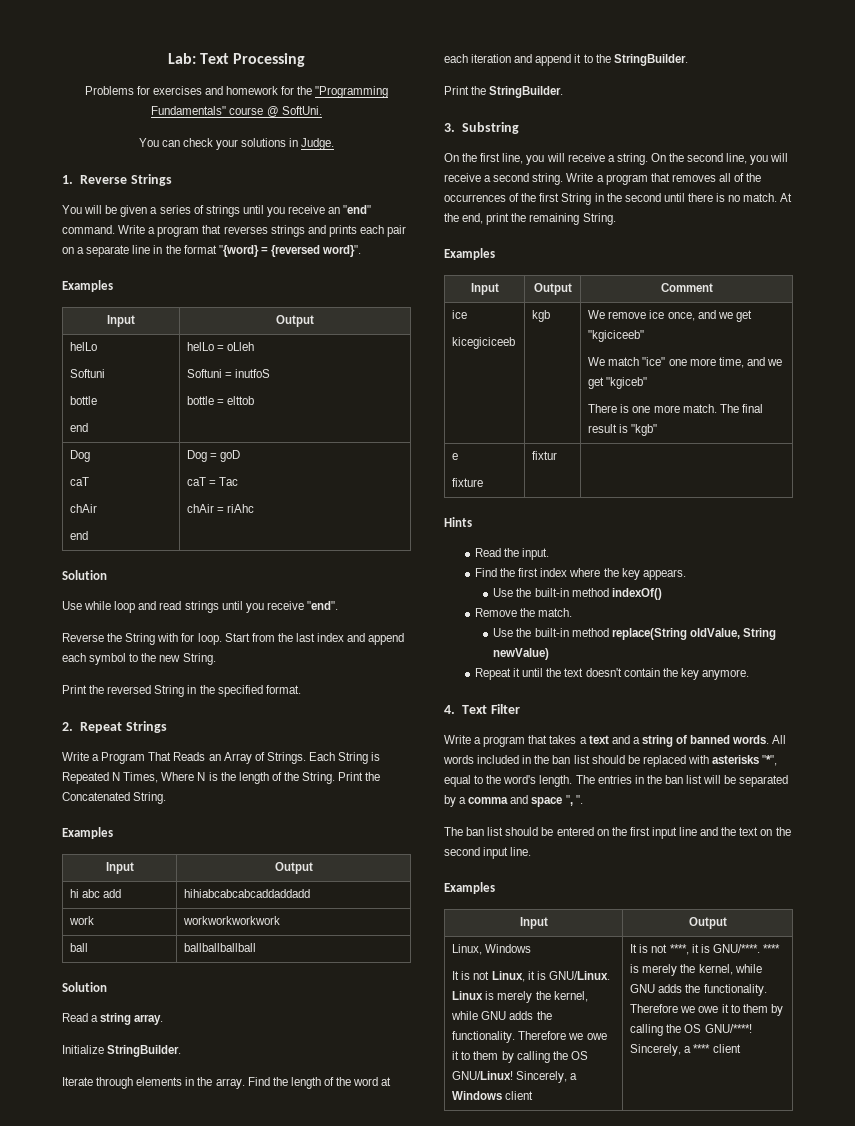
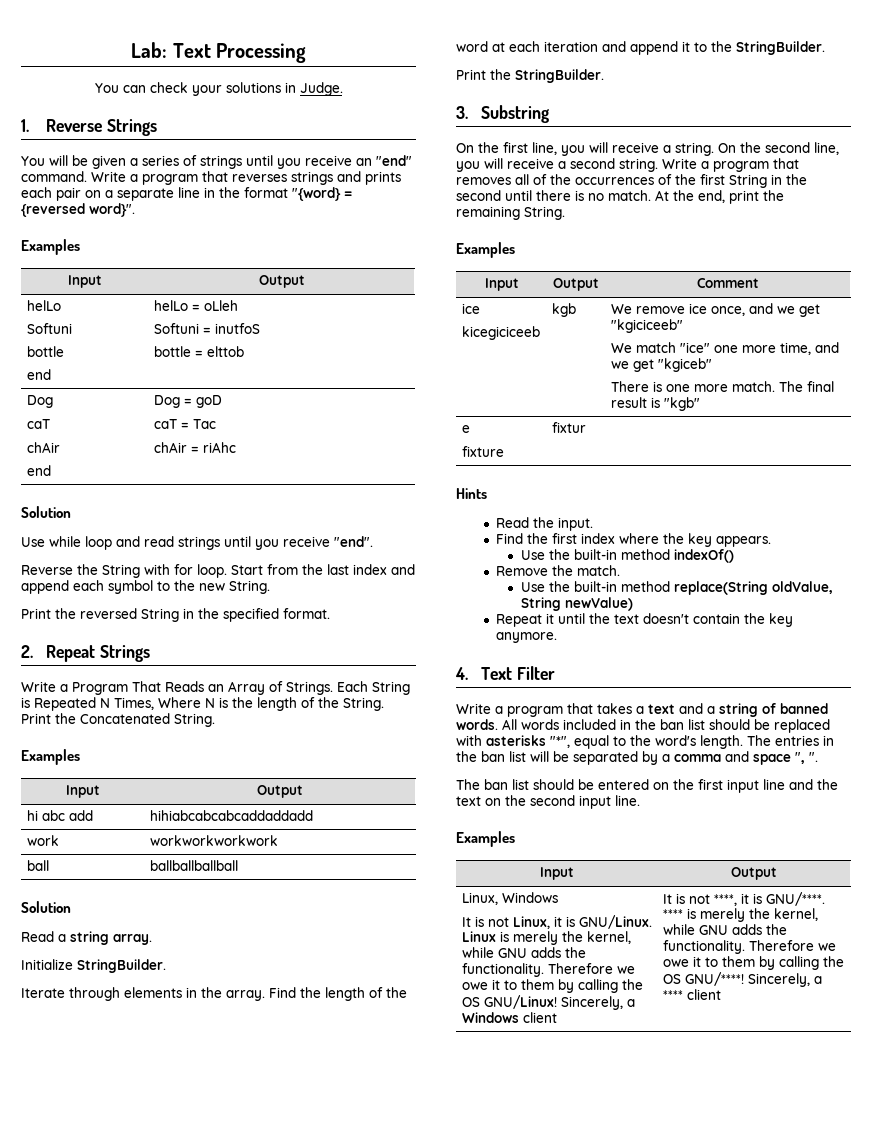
- Problems for exercises and homework for the "Programming Fundamentals" course @ SoftUni.

